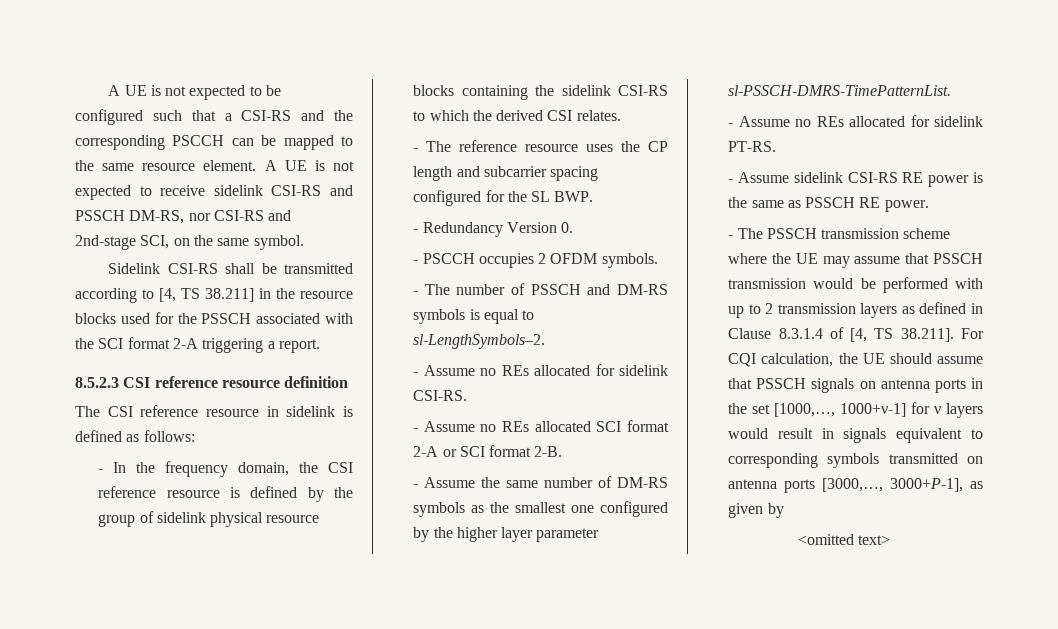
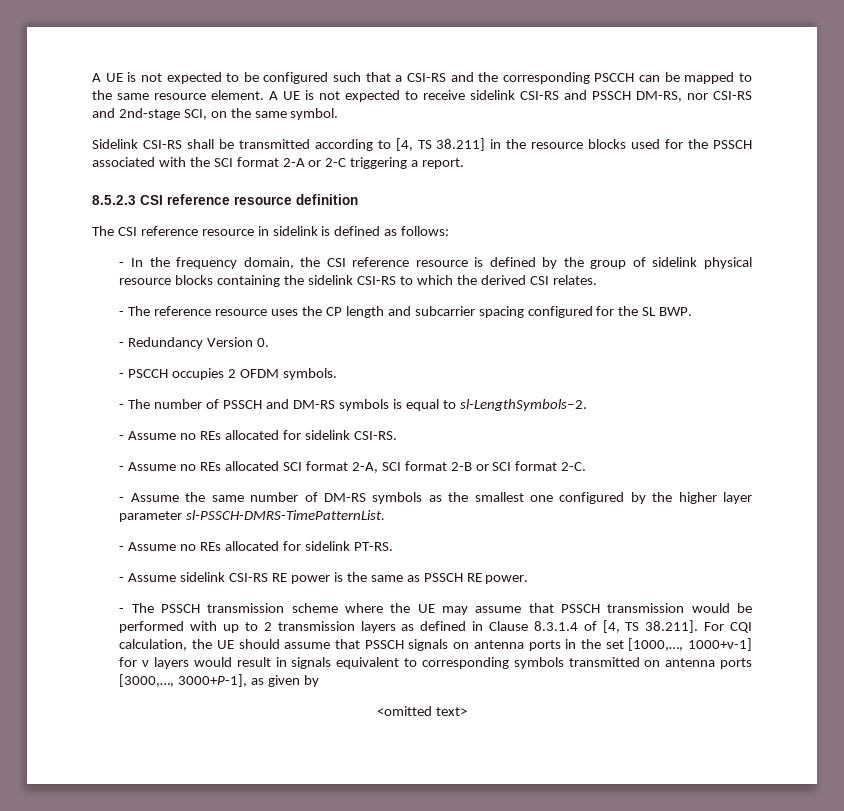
- Sidelink CSI-RS shall be transmitted according to [4, TS 38.211] in the resource blocks used for the PSSCH associated with the SCI format 2-A triggering a report.
+ Sidelink CSI-RS shall be transmitted according to [4, TS 38.211] in the resource blocks used for the PSSCH associated with the SCI format 2-A or 2-C triggering a report.
- - Assume no REs allocated SCI format 2-A or SCI format 2-B.
+ - Assume no REs allocated SCI format 2-A, SCI format 2-B or SCI format 2-C.

